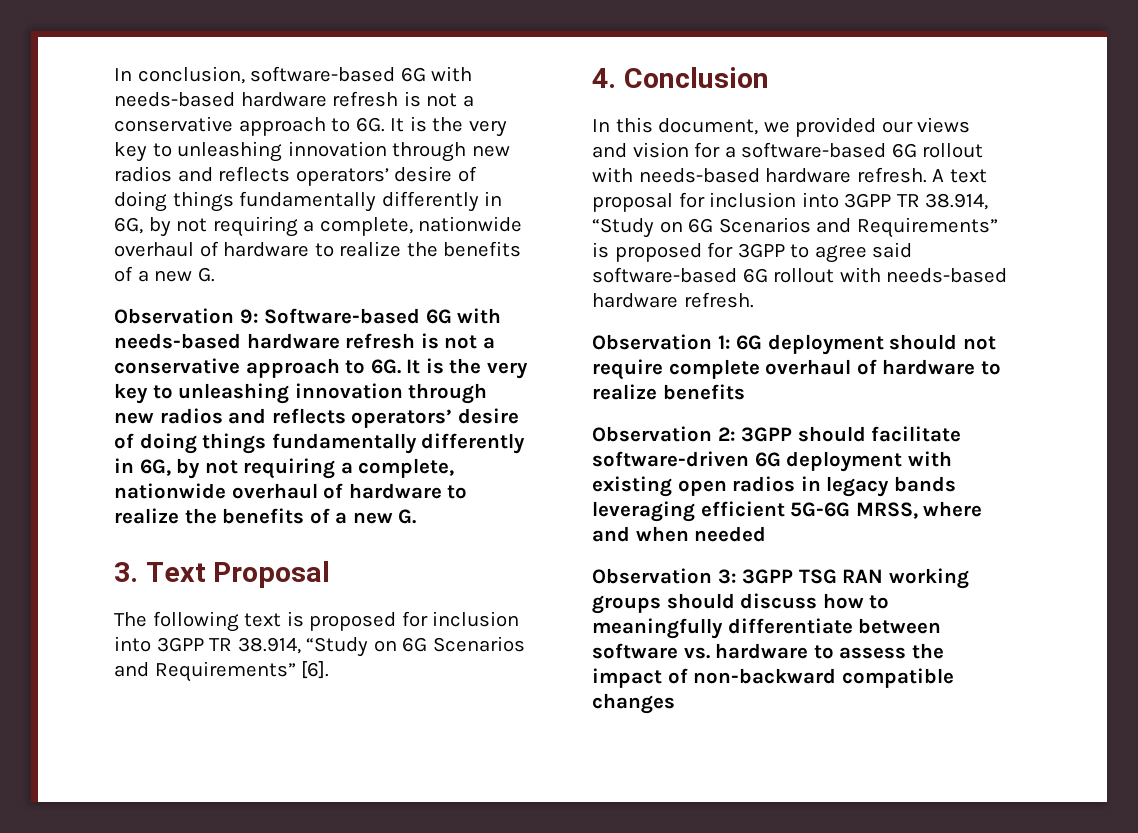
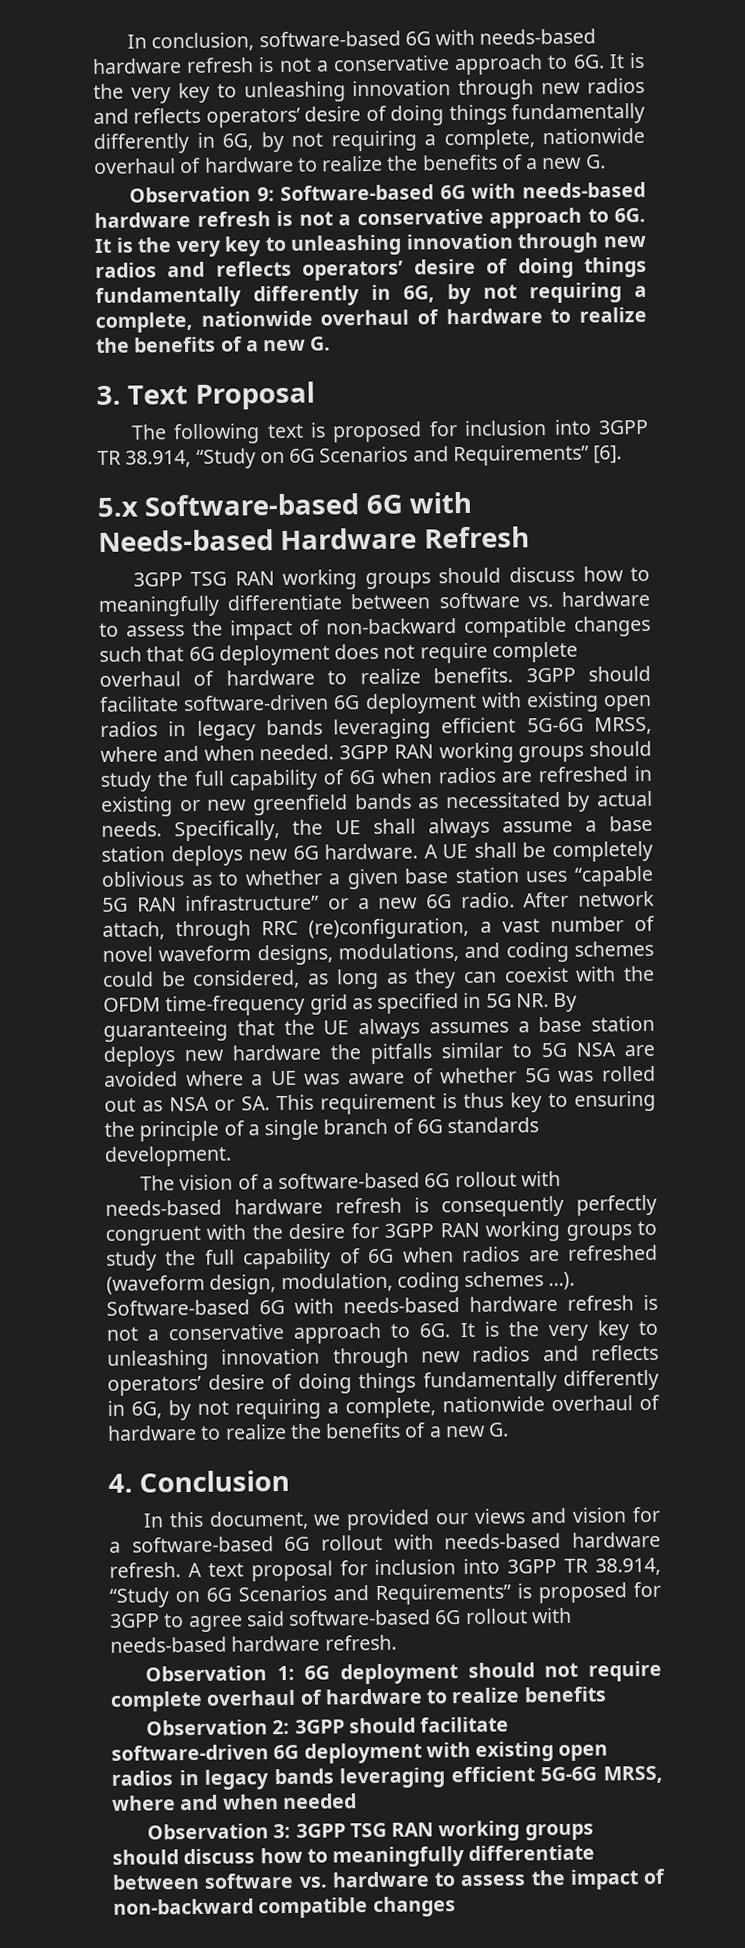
+ 5.x Software-based 6G with Needs-based Hardware Refresh
+ 3GPP TSG RAN working groups should discuss how to meaningfully differentiate between software vs. hardware to assess the impact of non-backward compatible changes such that 6G deployment does not require complete overhaul of hardware to realize benefits. 3GPP should facilitate software-driven 6G deployment with existing open radios in legacy bands leveraging efficient 5G-6G MRSS, where and when needed. 3GPP RAN working groups should study the full capability of 6G when radios are refreshed in existing or new greenfield bands as necessitated by actual needs. Specifically, the UE shall always assume a base station deploys new 6G hardware. A UE shall be completely oblivious as to whether a given base station uses “capable 5G RAN infrastructure” or a new 6G radio. After network attach, through RRC (re)configuration, a vast number of novel waveform designs, modulations, and coding schemes could be considered, as long as they can coexist with the OFDM time-frequency grid as specified in 5G NR. By guaranteeing that the UE always assumes a base station deploys new hardware the pitfalls similar to 5G NSA are avoided where a UE was aware of whether 5G was rolled out as NSA or SA. This requirement is thus key to ensuring the principle of a single branch of 6G standards development.
+ The vision of a software-based 6G rollout with needs-based hardware refresh is consequently perfectly congruent with the desire for 3GPP RAN working groups to study the full capability of 6G when radios are refreshed (waveform design, modulation, coding schemes …). Software-based 6G with needs-based hardware refresh is not a conservative approach to 6G. It is the very key to unleashing innovation through new radios and reflects operators’ desire of doing things fundamentally differently in 6G, by not requiring a complete, nationwide overhaul of hardware to realize the benefits of a new G.

